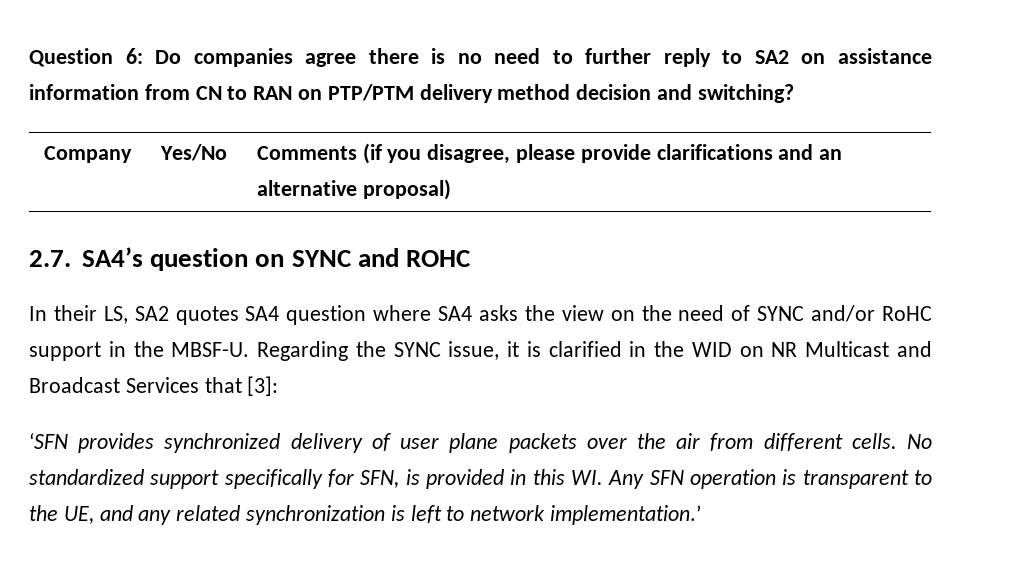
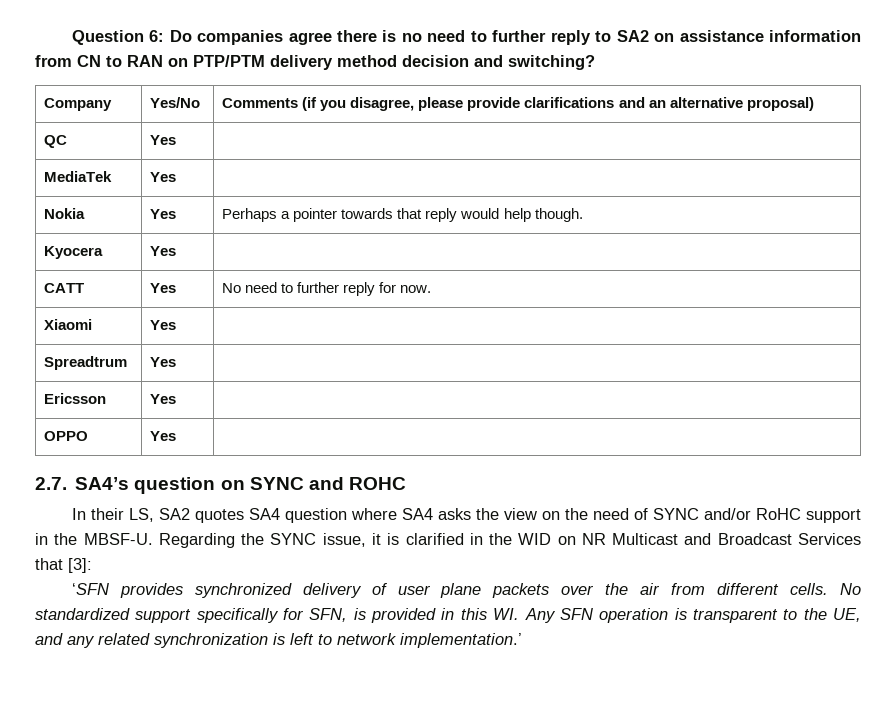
+ QC | Yes |
+ MediaTek | Yes |
+ Nokia | Yes | Perhaps a pointer towards that reply would help though.
+ Kyocera | Yes |
+ CATT | Yes | No need to further reply for now.
+ Xiaomi | Yes |
+ Spreadtrum | Yes |
+ Ericsson | Yes |
+ OPPO | Yes |

